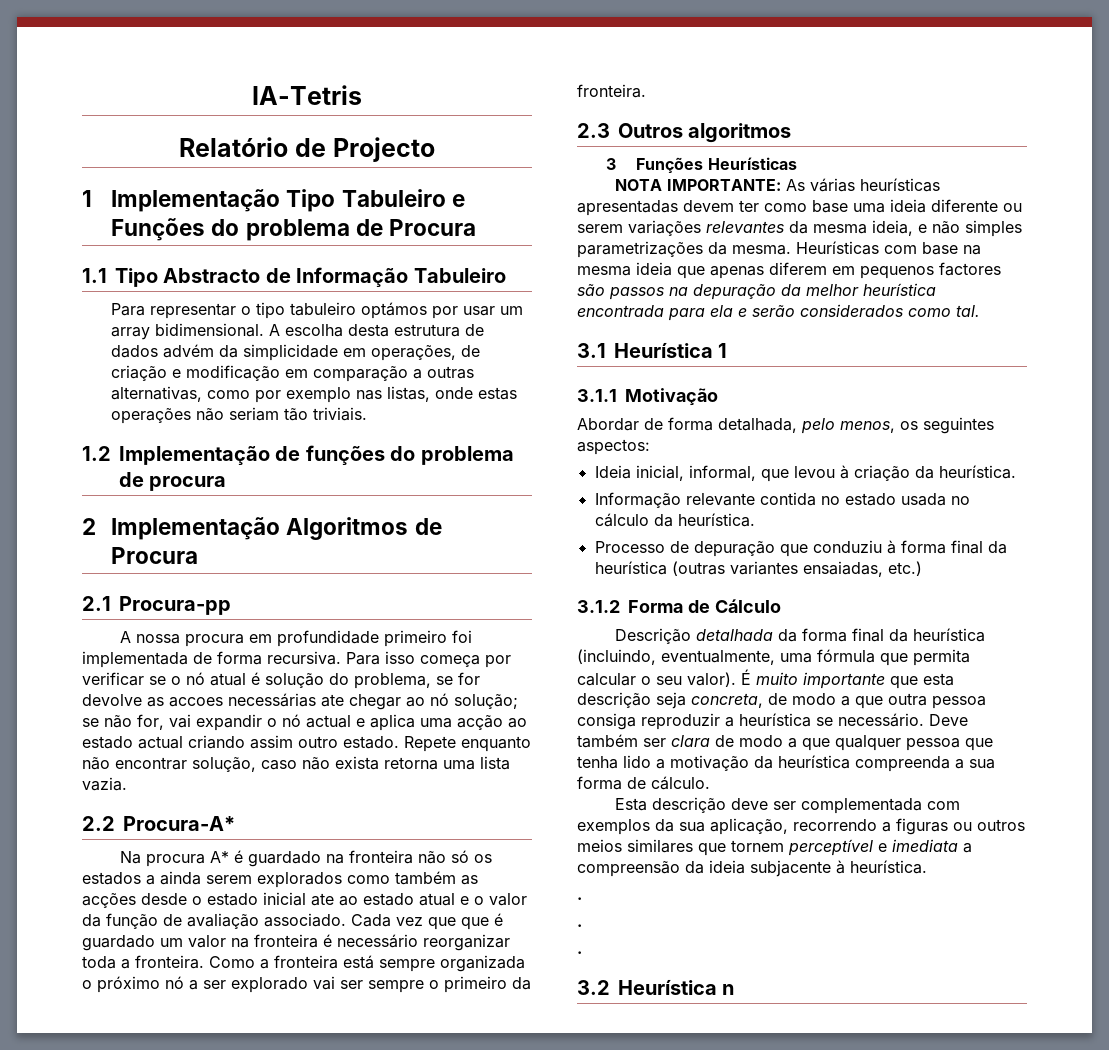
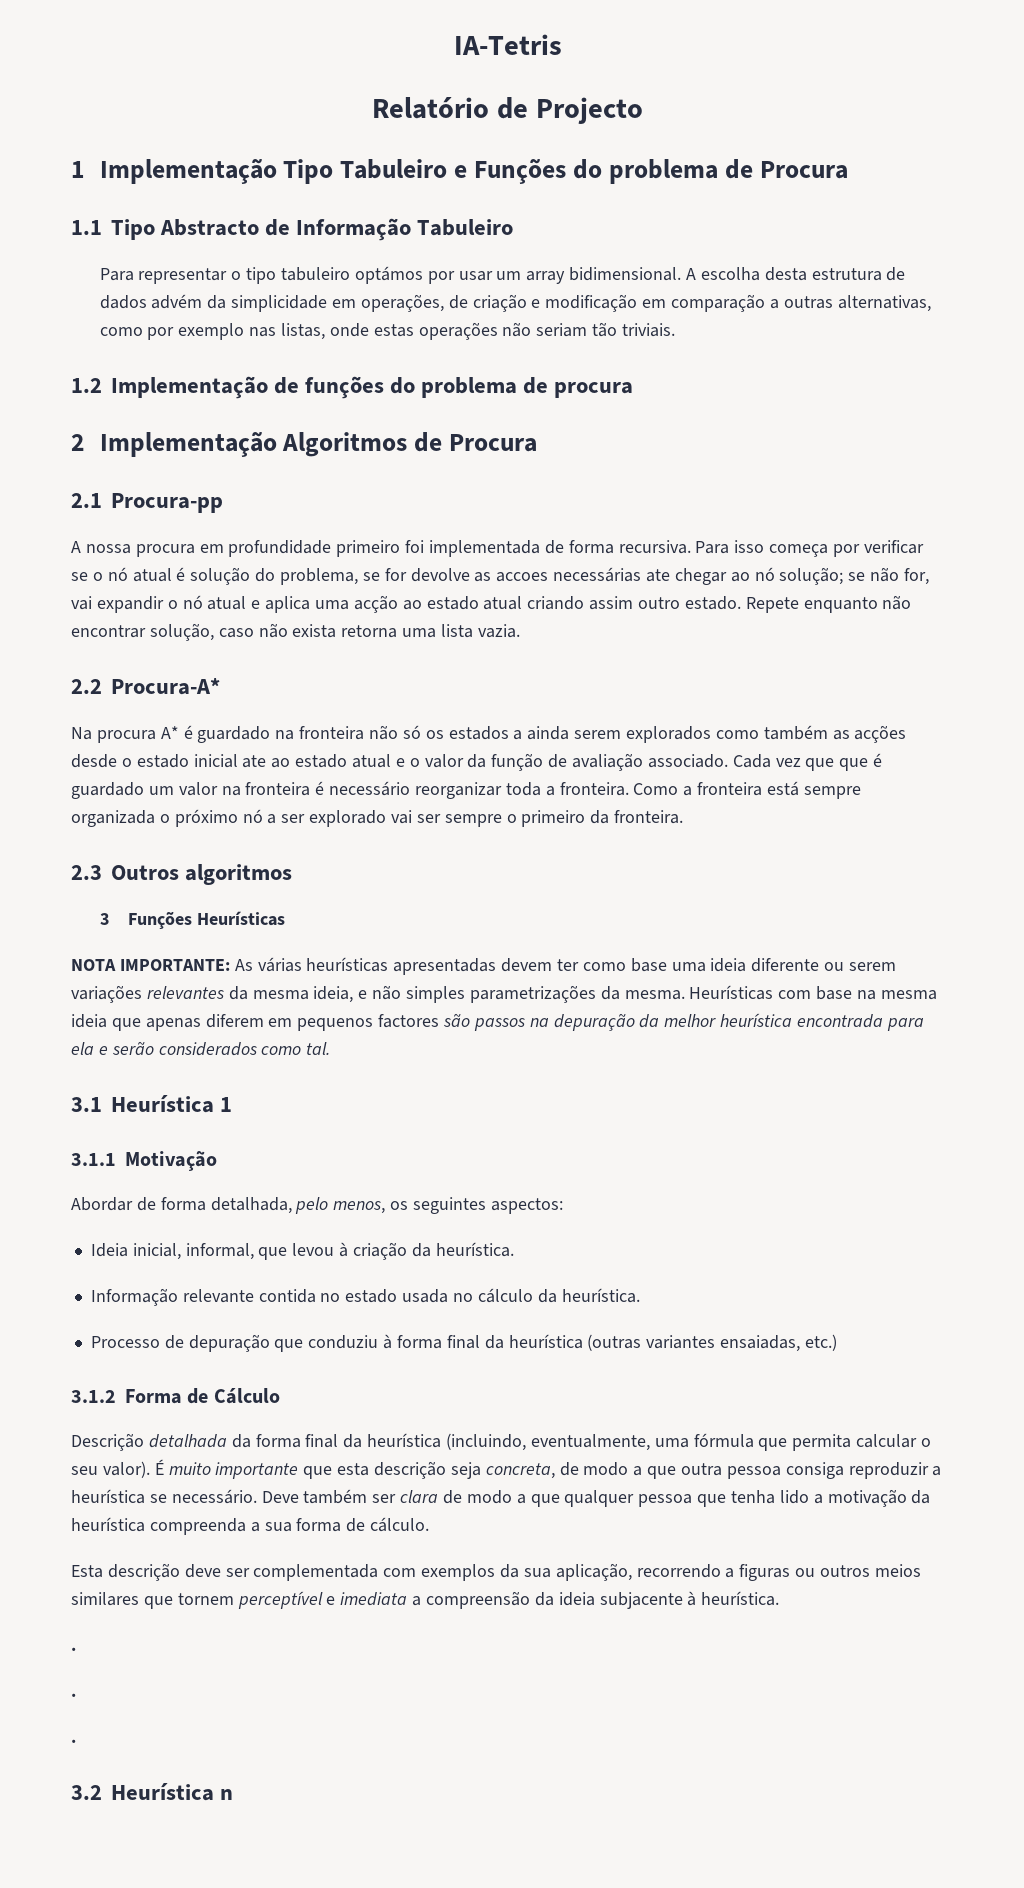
- Para isso começa por verificar se o nó atual é solução do problema, se for devolve as accoes necessárias ate chegar ao nó solução; se não for, vai expandir o nó actual e aplica uma acção ao estado actual criando assim outro estado.
+ Para isso começa por verificar se o nó atual é solução do problema, se for devolve as accoes necessárias ate chegar ao nó solução; se não for, vai expandir o nó atual e aplica uma acção ao estado atual criando assim outro estado.

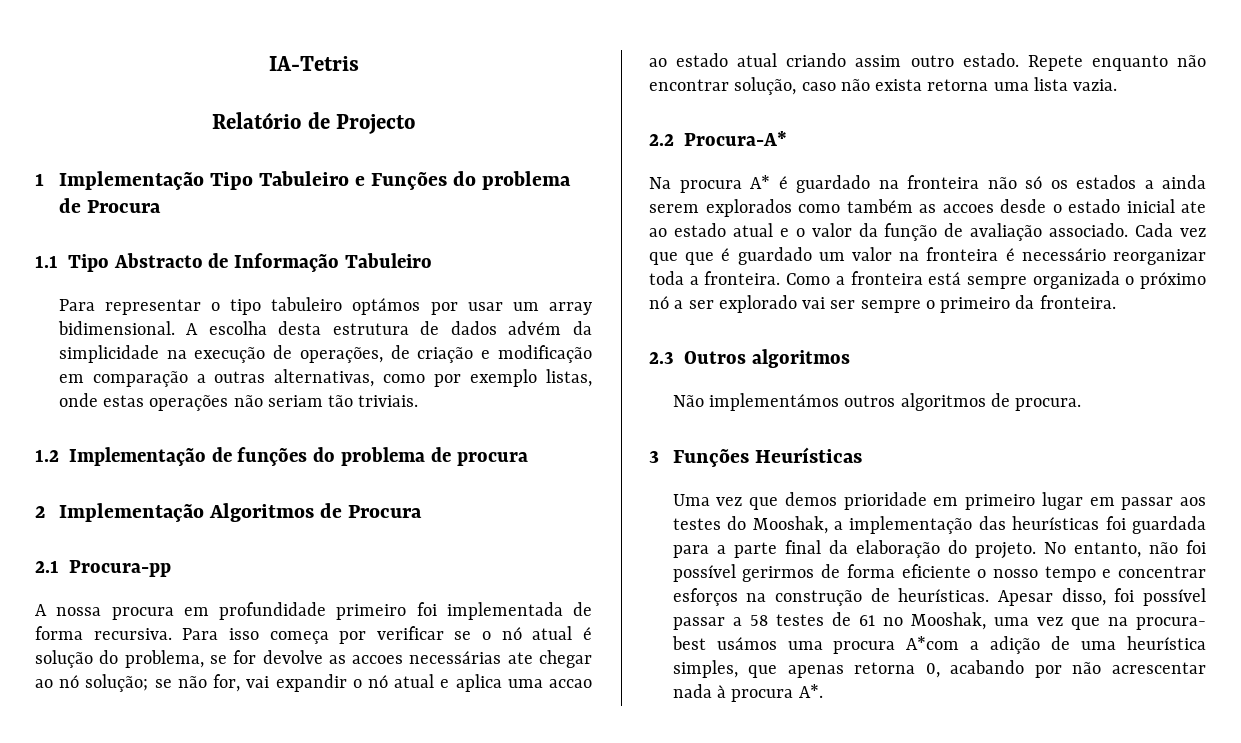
- A escolha desta estrutura de dados advém da simplicidade em operações, de criação e modificação em comparação a outras alternativas, como por exemplo nas listas, onde estas operações não seriam tão triviais.
+ A escolha desta estrutura de dados advém da simplicidade na execução de operações, de criação e modificação em comparação a outras alternativas, como por exemplo listas, onde estas operações não seriam tão triviais.
- Para isso começa por verificar se o nó atual é solução do problema, se for devolve as accoes necessárias ate chegar ao nó solução; se não for, vai expandir o nó atual e aplica uma acção ao estado atual criando assim outro estado.
+ Para isso começa por verificar se o nó atual é solução do problema, se for devolve as accoes necessárias ate chegar ao nó solução; se não for, vai expandir o nó atual e aplica uma accao ao estado atual criando assim outro estado.
- Na procura A* é guardado na fronteira não só os estados a ainda serem explorados como também as acções desde o estado inicial ate ao estado atual e o valor da função de avaliação associado.
+ Na procura A* é guardado na fronteira não só os estados a ainda serem explorados como também as accoes desde o estado inicial ate ao estado atual e o valor da função de avaliação associado.
+ Não implementámos outros algoritmos de procura.
  3 Funções Heurísticas
- NOTA IMPORTANTE: As várias heurísticas apresentadas devem ter como base uma ideia diferente ou serem variações relevantes da mesma ideia, e não simples parametrizações da mesma. Heurísticas com base na mesma ideia que apenas diferem em pequenos factores são passos na depuração da melhor heurística encontrada para ela e serão considerados como tal.
- 3.1 Heurística 1
- 3.1.1 Motivação
- Abordar de forma detalhada, pelo menos, os seguintes aspectos:
- Ideia inicial, informal, que levou à criação da heurística.
- Informação relevante contida no estado usada no cálculo da heurística.
- Processo de depuração que conduziu à forma final da heurística (outras variantes ensaiadas, etc.)
- 3.1.2 Forma de Cálculo
- Descrição detalhada da forma final da heurística (incluindo, eventualmente, uma fórmula que permita calcular o seu valor). É muito importante que esta descrição seja concreta, de modo a que outra pessoa consiga reproduzir a heurística se necessário. Deve também ser clara de modo a que qualquer pessoa que tenha lido a motivação da heurística compreenda a sua forma de cálculo.
- Esta descrição deve ser complementada com exemplos da sua aplicação, recorrendo a figuras ou outros meios similares que tornem perceptível e imediata a compreensão da ideia subjacente à heurística.
- .
- .
- .
- 3.2 Heurística n
+ Uma vez que demos prioridade em primeiro lugar em passar aos testes do Mooshak, a implementação das heurísticas foi guardada para a parte final da elaboração do projeto. No entanto, não foi possível gerirmos de forma eficiente o nosso tempo e concentrar esforços na construção de heurísticas. Apesar disso, foi possível passar a 58 testes de 61 no Mooshak, uma vez que na procura- best usámos uma procura A*com a adição de uma heurística simples, que apenas retorna 0, acabando por não acrescentar nada à procura A*.

